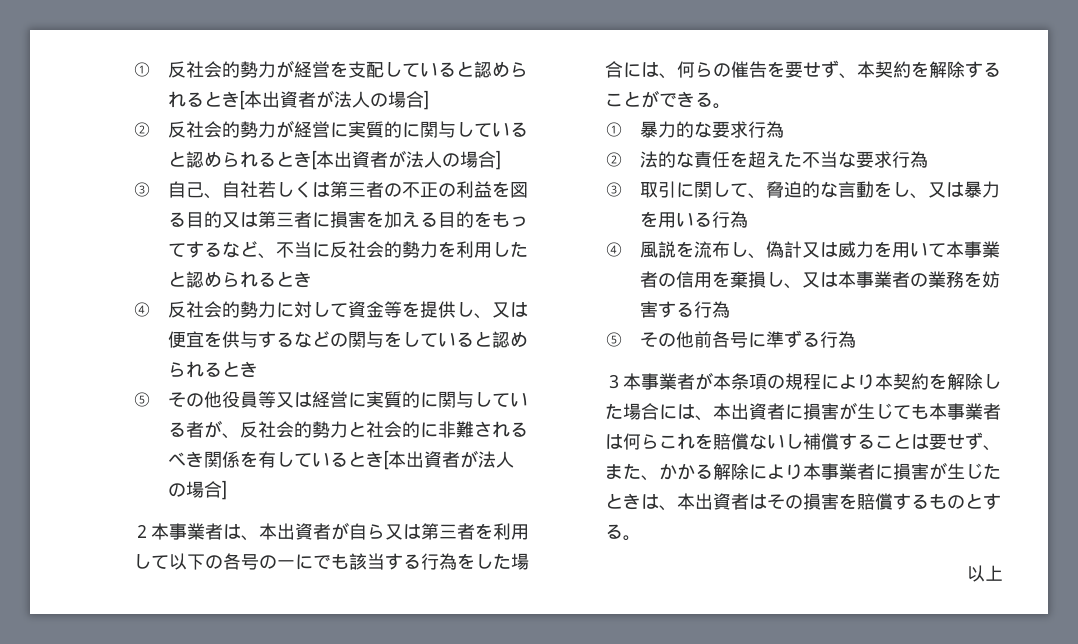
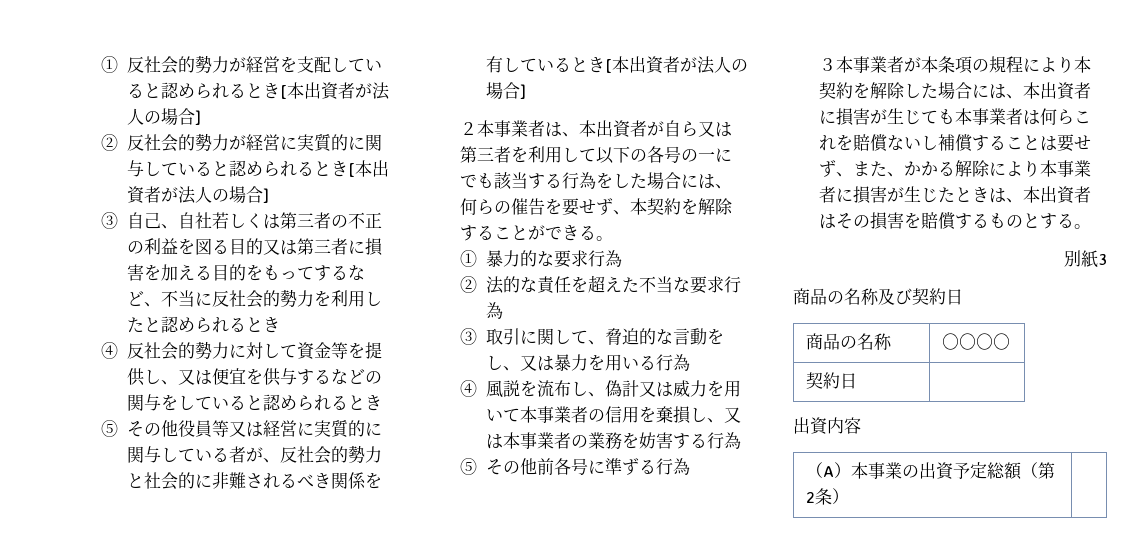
- 以上
+ 別紙3
+ 商品の名称及び契約日
+ 商品の名称 | ○○○○
+ 契約日 |
+ 出資内容
+ （A）本事業の出資予定総額（第2条） |

